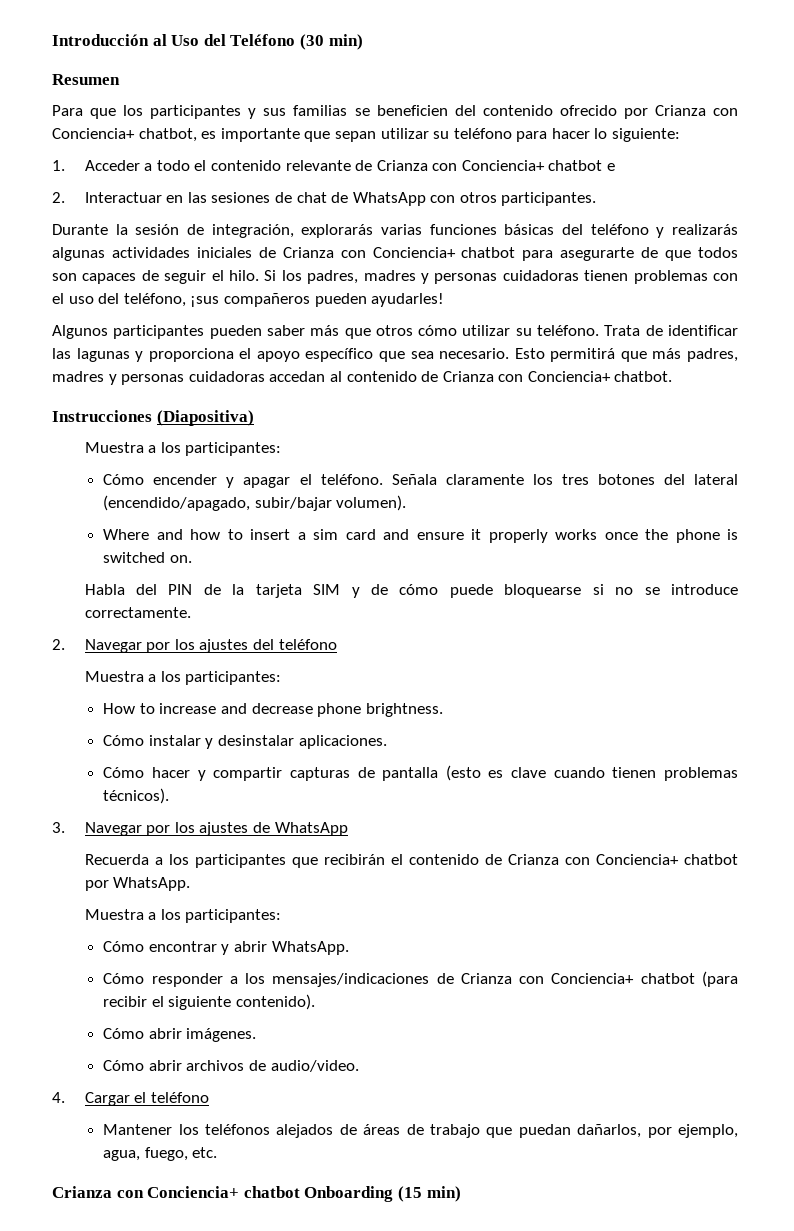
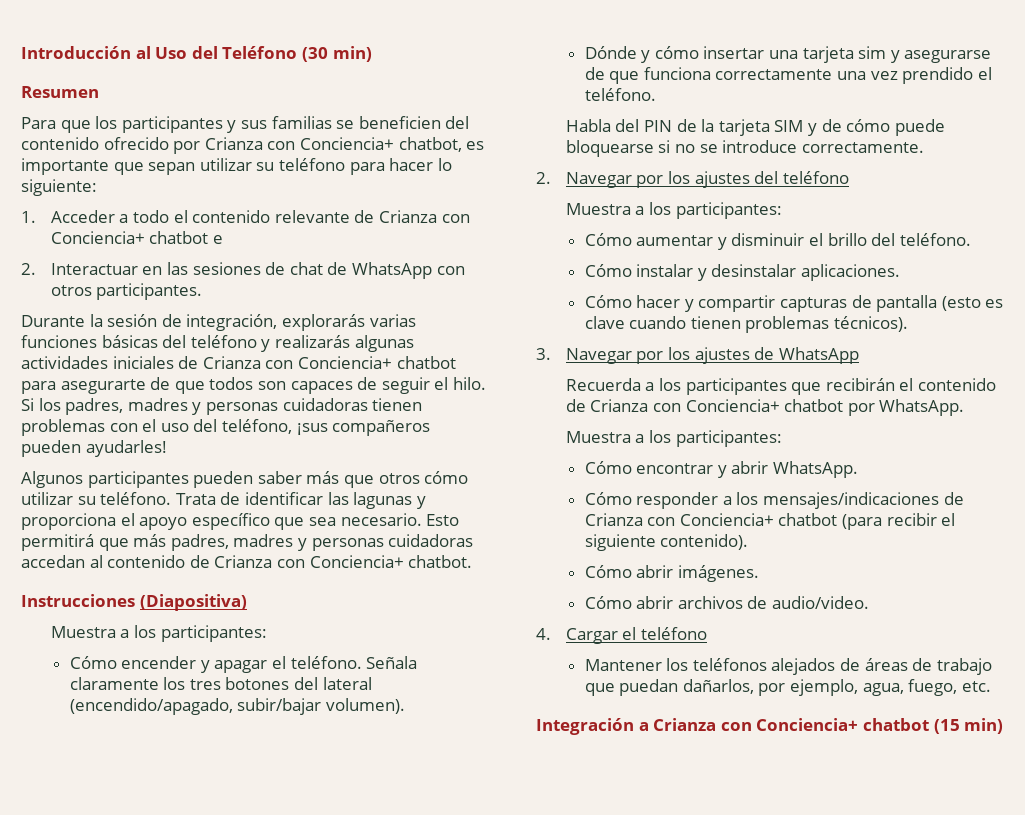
- Where and how to insert a sim card and ensure it properly works once the phone is switched on.
+ Dónde y cómo insertar una tarjeta sim y asegurarse de que funciona correctamente una vez prendido el teléfono.
- How to increase and decrease phone brightness.
+ Cómo aumentar y disminuir el brillo del teléfono.
- Crianza con Conciencia+ chatbot Onboarding (15 min)
+ Integración a Crianza con Conciencia+ chatbot (15 min)

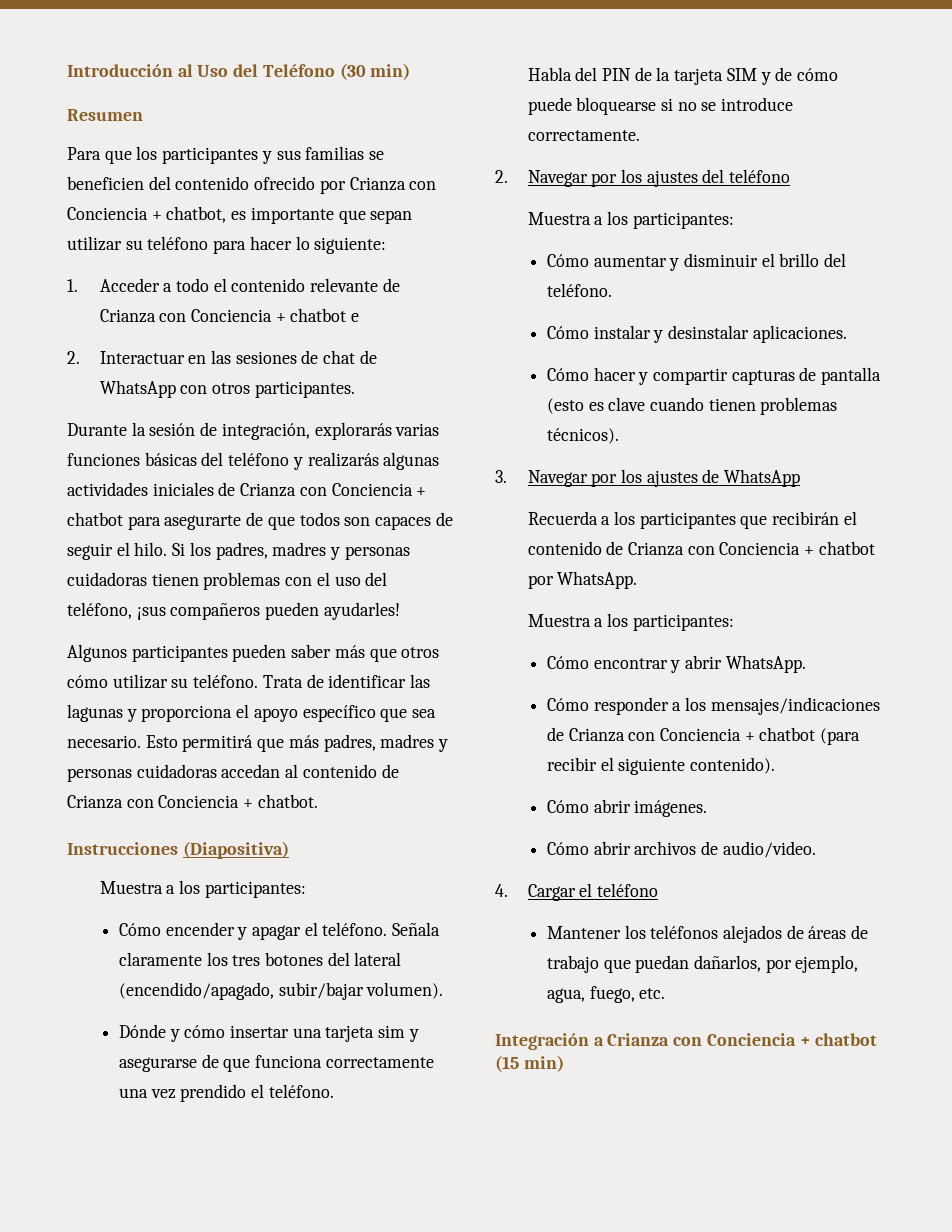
- Para que los participantes y sus familias se beneficien del contenido ofrecido por Crianza con Conciencia+ chatbot, es importante que sepan utilizar su teléfono para hacer lo siguiente:
+ Para que los participantes y sus familias se beneficien del contenido ofrecido por Crianza con Conciencia + chatbot, es importante que sepan utilizar su teléfono para hacer lo siguiente:
- 1. Acceder a todo el contenido relevante de Crianza con Conciencia+ chatbot e
+ 1. Acceder a todo el contenido relevante de Crianza con Conciencia + chatbot e
- Durante la sesión de integración, explorarás varias funciones básicas del teléfono y realizarás algunas actividades iniciales de Crianza con Conciencia+ chatbot para asegurarte de que todos son capaces de seguir el hilo.
+ Durante la sesión de integración, explorarás varias funciones básicas del teléfono y realizarás algunas actividades iniciales de Crianza con Conciencia + chatbot para asegurarte de que todos son capaces de seguir el hilo.
- Esto permitirá que más padres, madres y personas cuidadoras accedan al contenido de Crianza con Conciencia+ chatbot.
+ Esto permitirá que más padres, madres y personas cuidadoras accedan al contenido de Crianza con Conciencia + chatbot.
- Recuerda a los participantes que recibirán el contenido de Crianza con Conciencia+ chatbot por WhatsApp.
+ Recuerda a los participantes que recibirán el contenido de Crianza con Conciencia + chatbot por WhatsApp.
- Cómo responder a los mensajes/indicaciones de Crianza con Conciencia+ chatbot (para recibir el siguiente contenido).
+ Cómo responder a los mensajes/indicaciones de Crianza con Conciencia + chatbot (para recibir el siguiente contenido).
- Integración a Crianza con Conciencia+ chatbot (15 min)
+ Integración a Crianza con Conciencia + chatbot (15 min)

